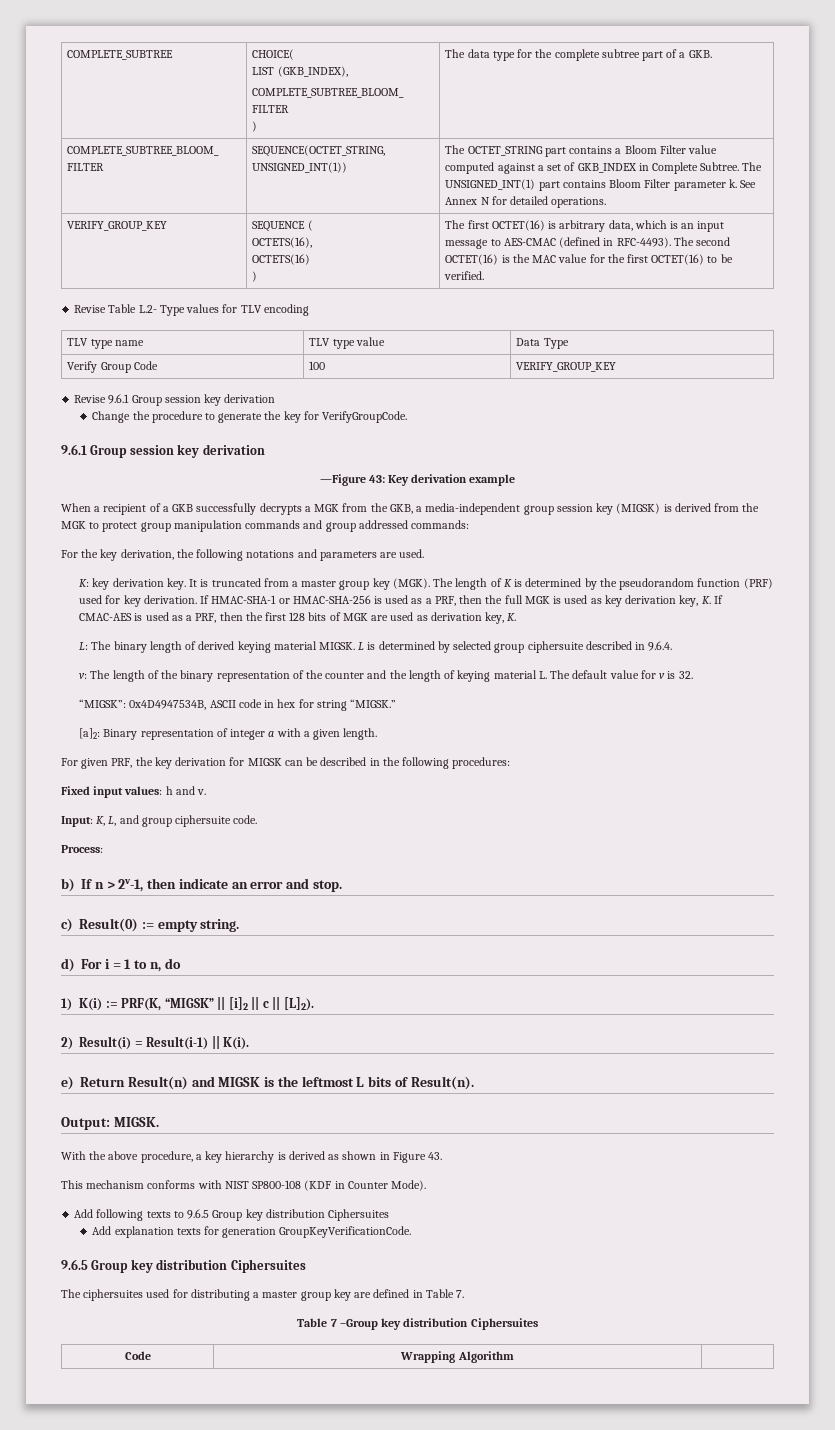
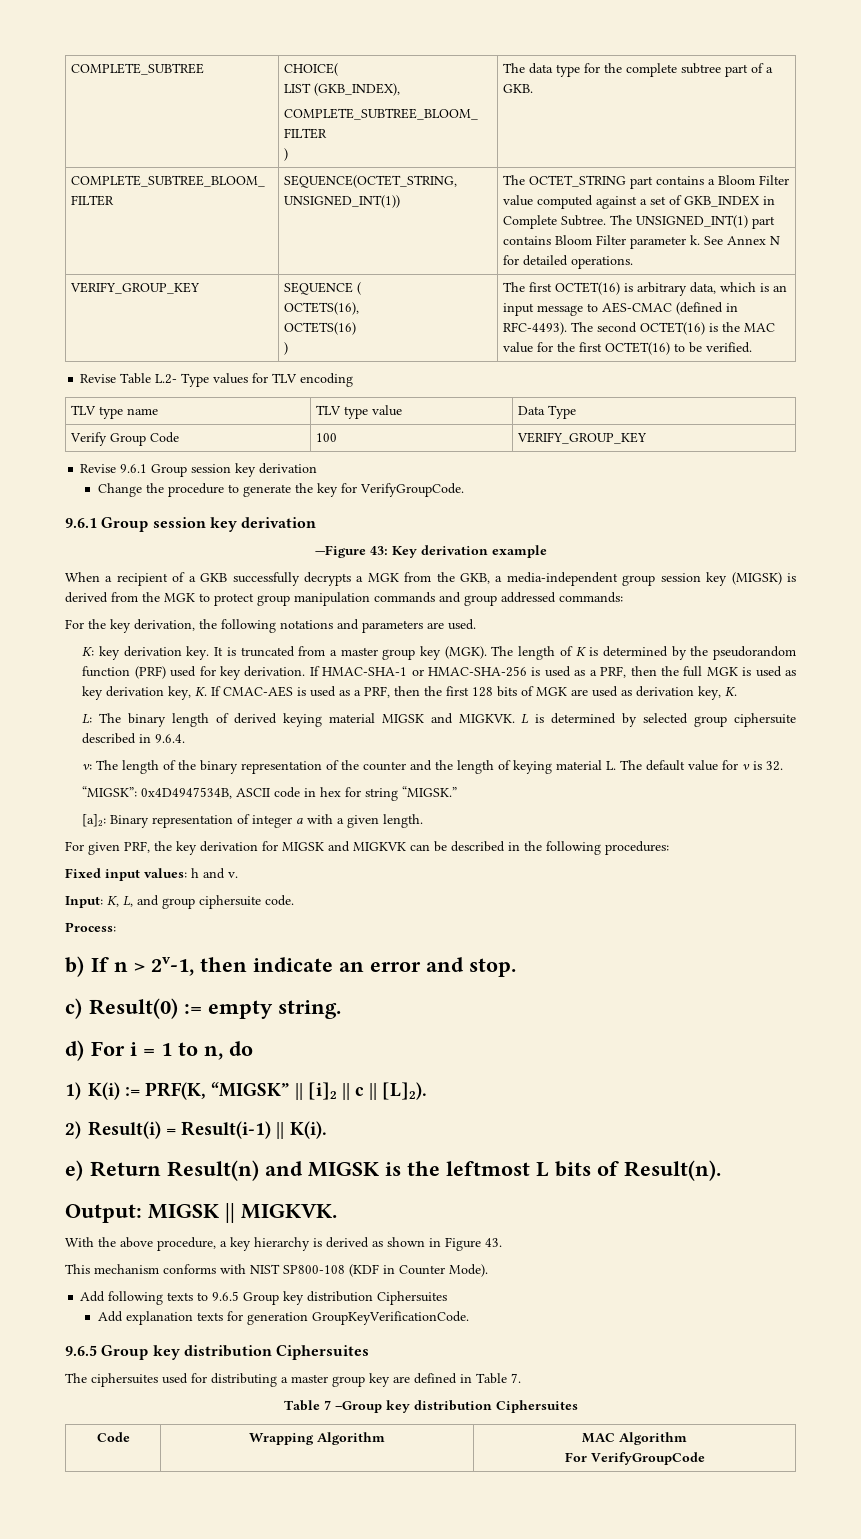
- L: The binary length of derived keying material MIGSK.
+ L: The binary length of derived keying material MIGSK and MIGKVK.
- For given PRF, the key derivation for MIGSK can be described in the following procedures:
+ For given PRF, the key derivation for MIGSK and MIGKVK can be described in the following procedures:
- Output: MIGSK.
+ Output: MIGSK || MIGKVK.
- Code | Wrapping Algorithm |
+ Code | Wrapping Algorithm | MAC Algorithm
+ For VerifyGroupCode

